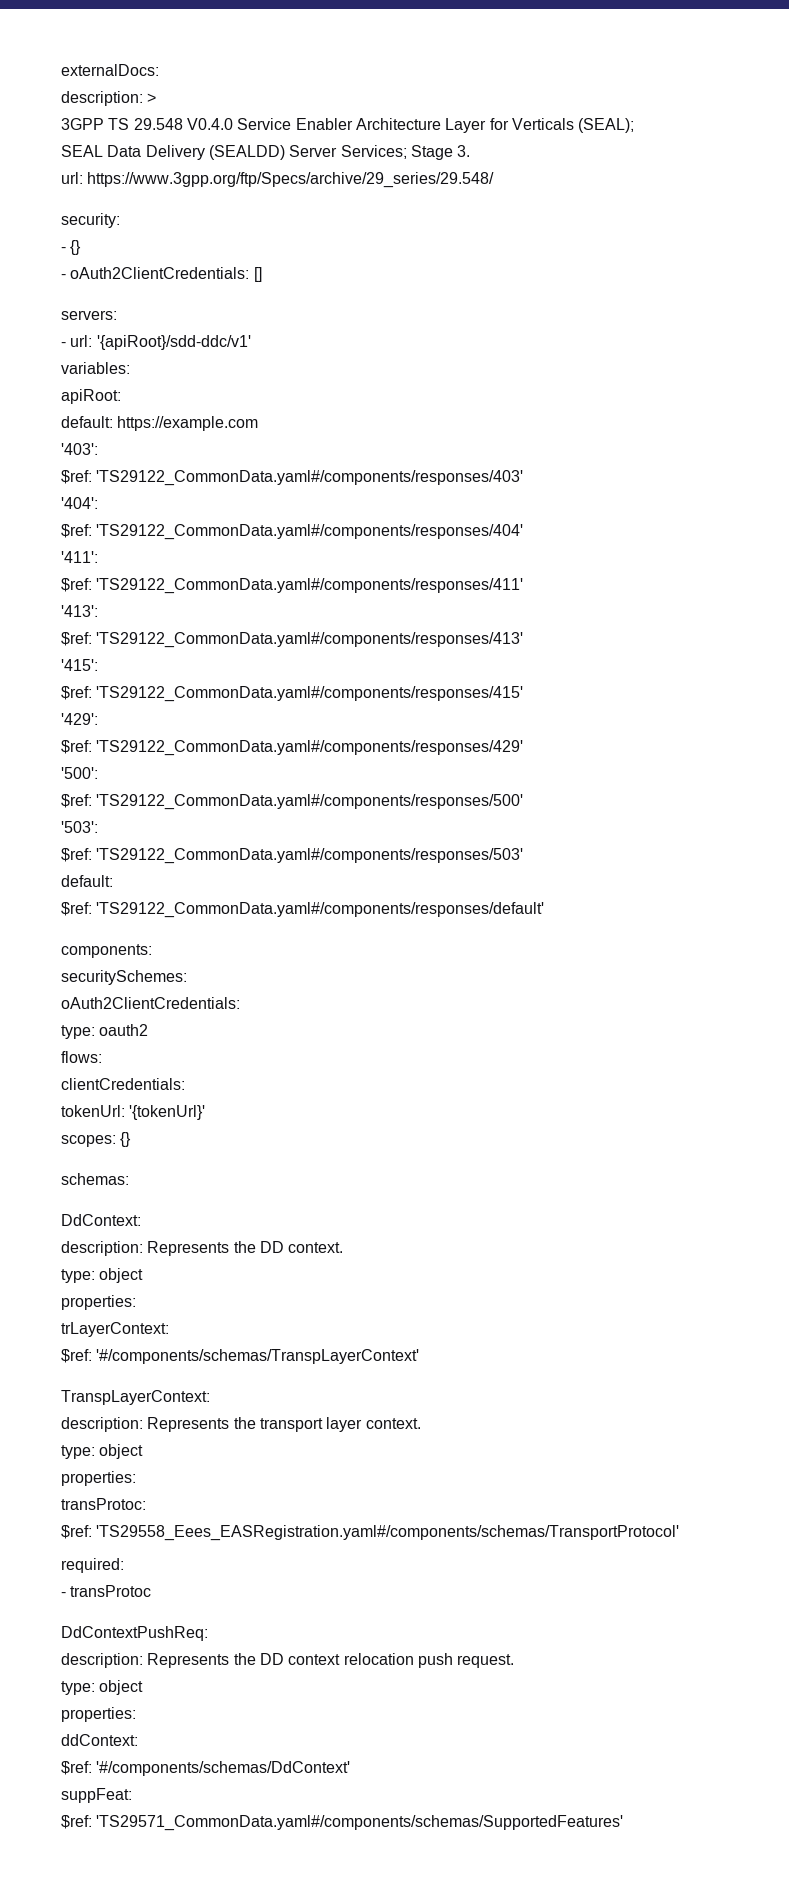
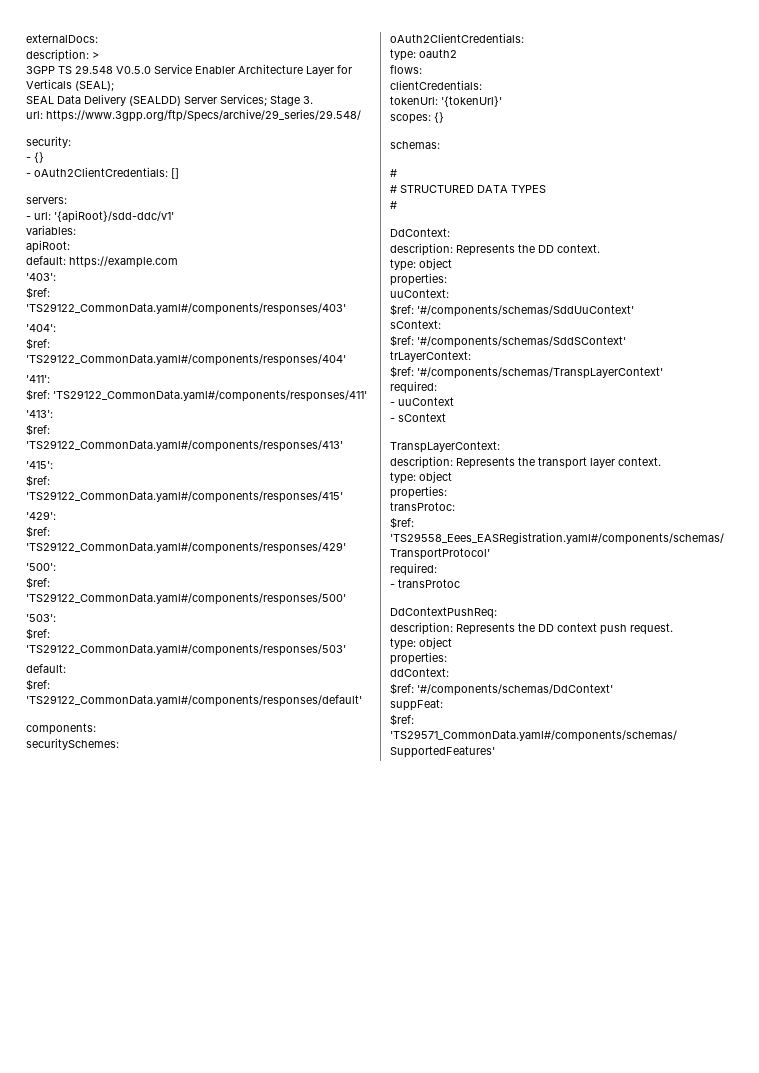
- 3GPP TS 29.548 V0.4.0 Service Enabler Architecture Layer for Verticals (SEAL);
+ 3GPP TS 29.548 V0.5.0 Service Enabler Architecture Layer for Verticals (SEAL);
  schemas:
+ #
+ # STRUCTURED DATA TYPES
+ #
+ uuContext:
+ $ref: '#/components/schemas/SddUuContext'
+ sContext:
+ $ref: '#/components/schemas/SddSContext'
  trLayerContext:
  $ref: '#/components/schemas/TranspLayerContext'
+ required:
+ - uuContext
+ - sContext
- description: Represents the DD context relocation push request.
+ description: Represents the DD context push request.

